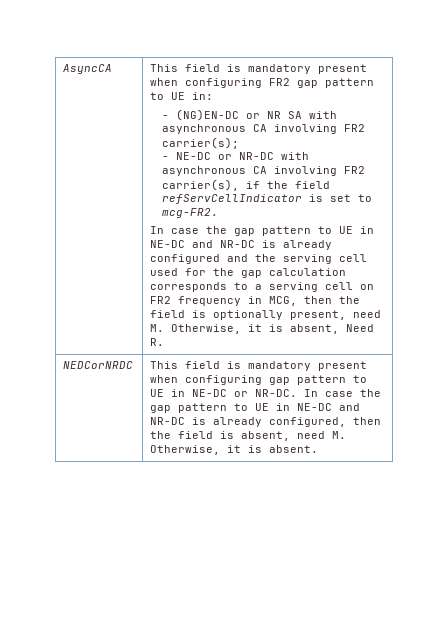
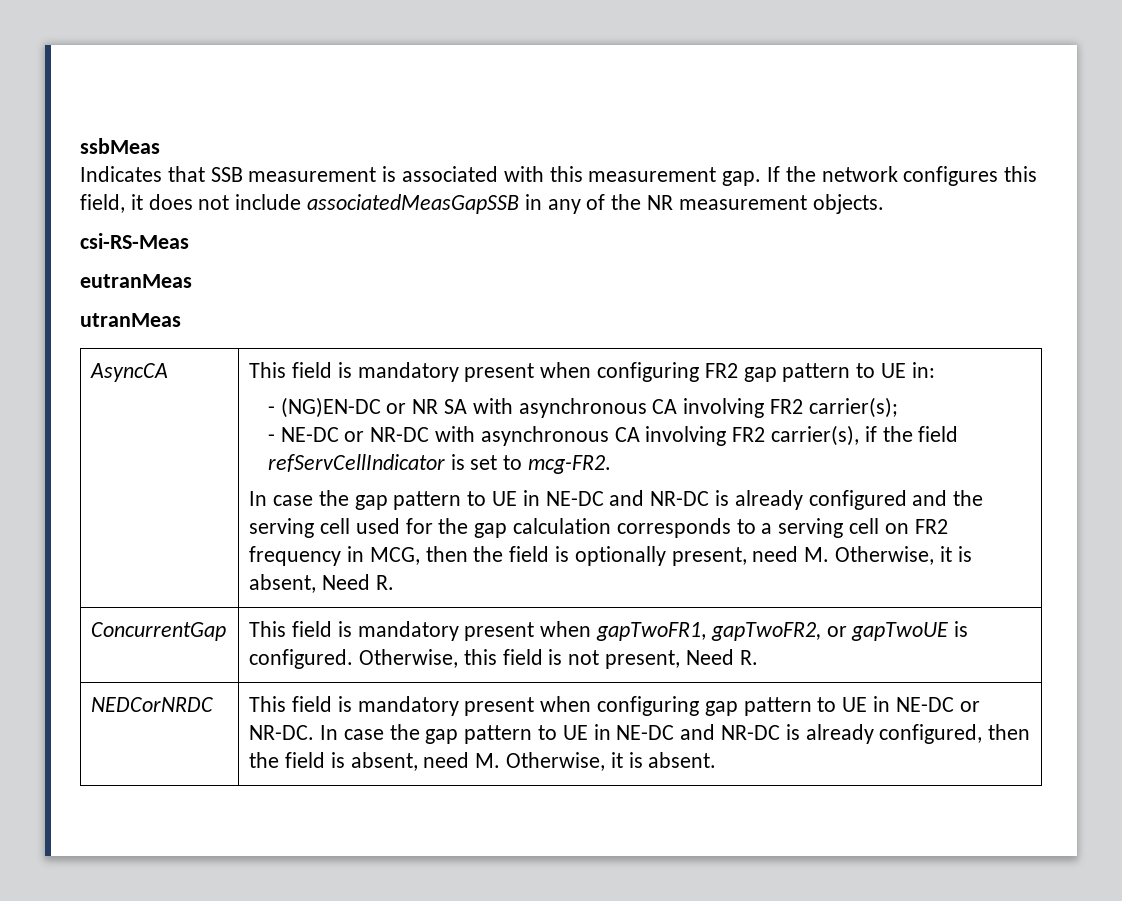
+ ssbMeas
+ Indicates that SSB measurement is associated with this measurement gap. If the network configures this field, it does not include associatedMeasGapSSB in any of the NR measurement objects.
+ csi-RS-Meas
+ eutranMeas
+ utranMeas
+ ConcurrentGap | This field is mandatory present when gapTwoFR1, gapTwoFR2, or gapTwoUE is configured. Otherwise, this field is not present, Need R.

